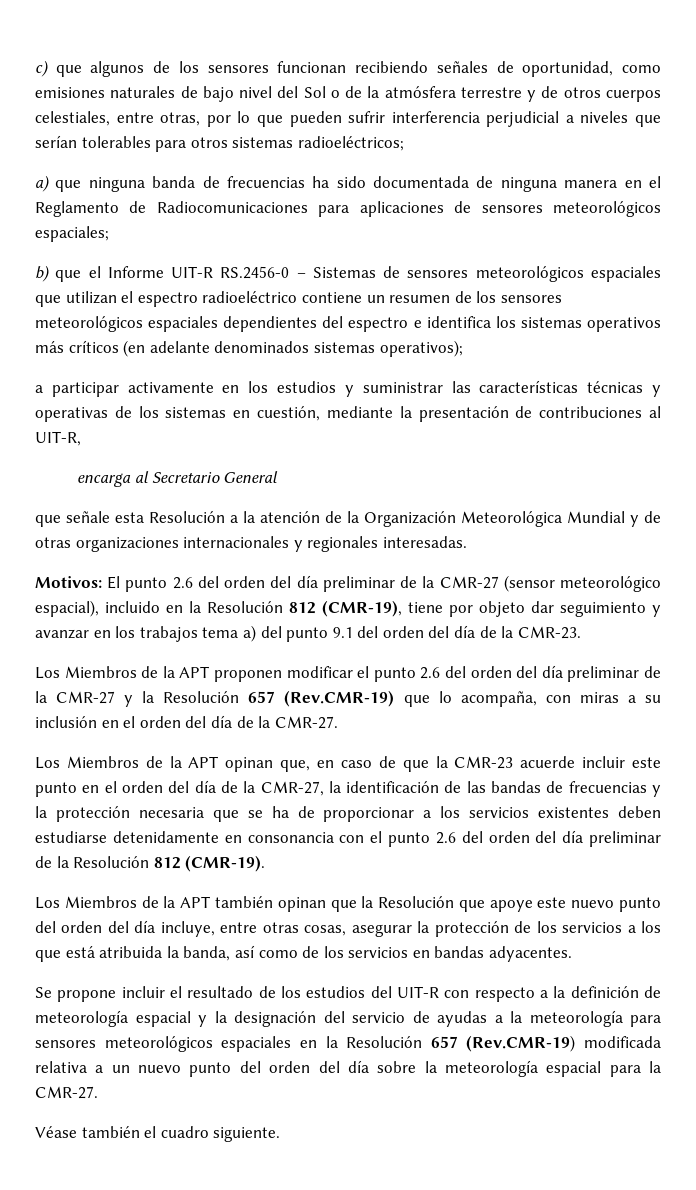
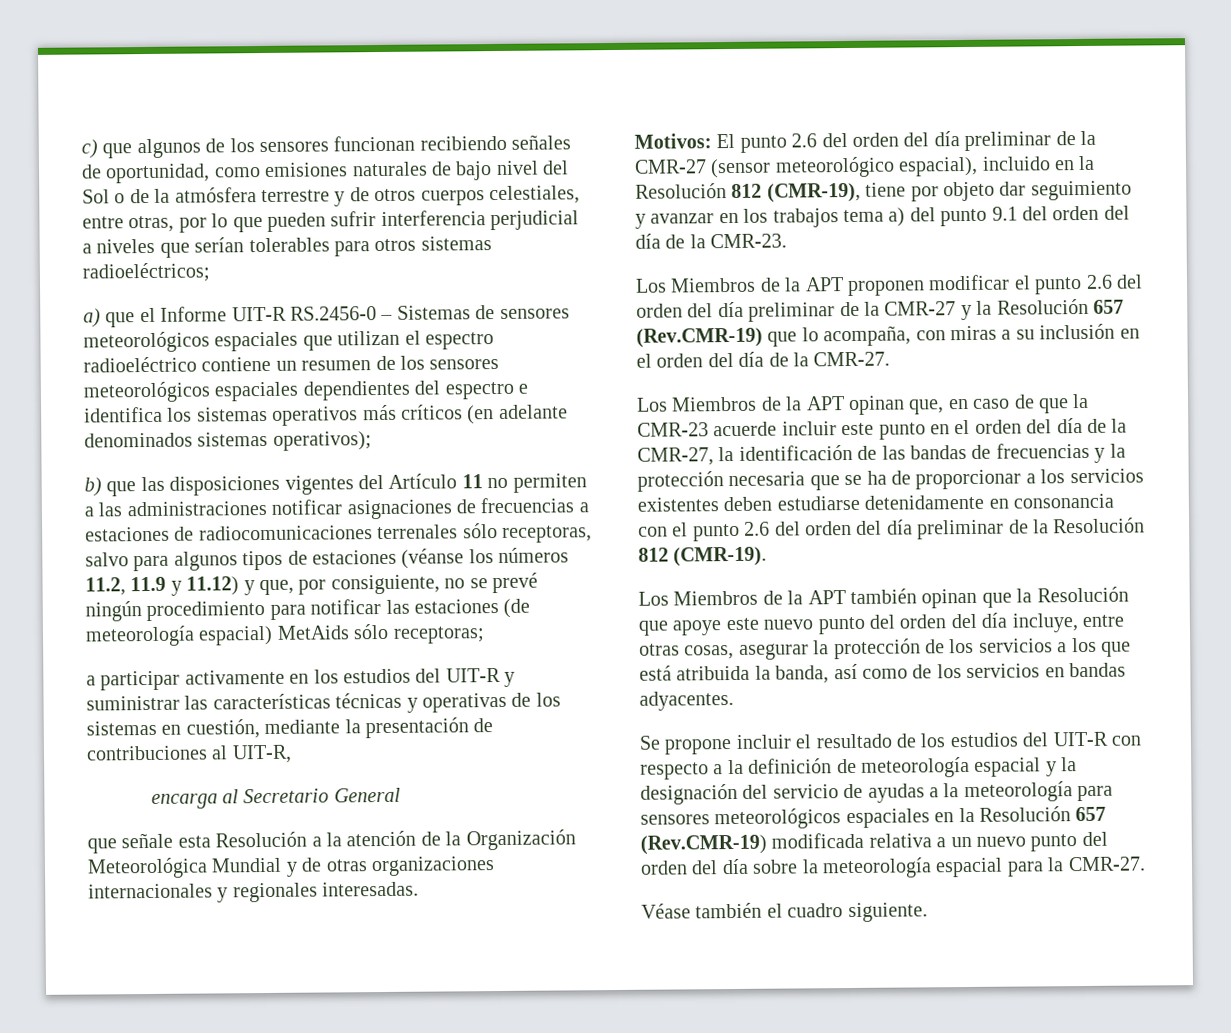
- a) que ninguna banda de frecuencias ha sido documentada de ninguna manera en el Reglamento de Radiocomunicaciones para aplicaciones de sensores meteorológicos espaciales;
- b) que el Informe UIT-R RS.2456-0 – Sistemas de sensores meteorológicos espaciales que utilizan el espectro radioeléctrico contiene un resumen de los sensores meteorológicos espaciales dependientes del espectro e identifica los sistemas operativos más críticos (en adelante denominados sistemas operativos);
+ a) que el Informe UIT-R RS.2456-0 – Sistemas de sensores meteorológicos espaciales que utilizan el espectro radioeléctrico contiene un resumen de los sensores meteorológicos espaciales dependientes del espectro e identifica los sistemas operativos más críticos (en adelante denominados sistemas operativos);
+ b) que las disposiciones vigentes del Artículo 11 no permiten a las administraciones notificar asignaciones de frecuencias a estaciones de radiocomunicaciones terrenales sólo receptoras, salvo para algunos tipos de estaciones (véanse los números 11.2, 11.9 y 11.12) y que, por consiguiente, no se prevé ningún procedimiento para notificar las estaciones (de meteorología espacial) MetAids sólo receptoras;
- a participar activamente en los estudios y suministrar las características técnicas y operativas de los sistemas en cuestión, mediante la presentación de contribuciones al UIT-R,
+ a participar activamente en los estudios del UIT-R y suministrar las características técnicas y operativas de los sistemas en cuestión, mediante la presentación de contribuciones al UIT-R,

